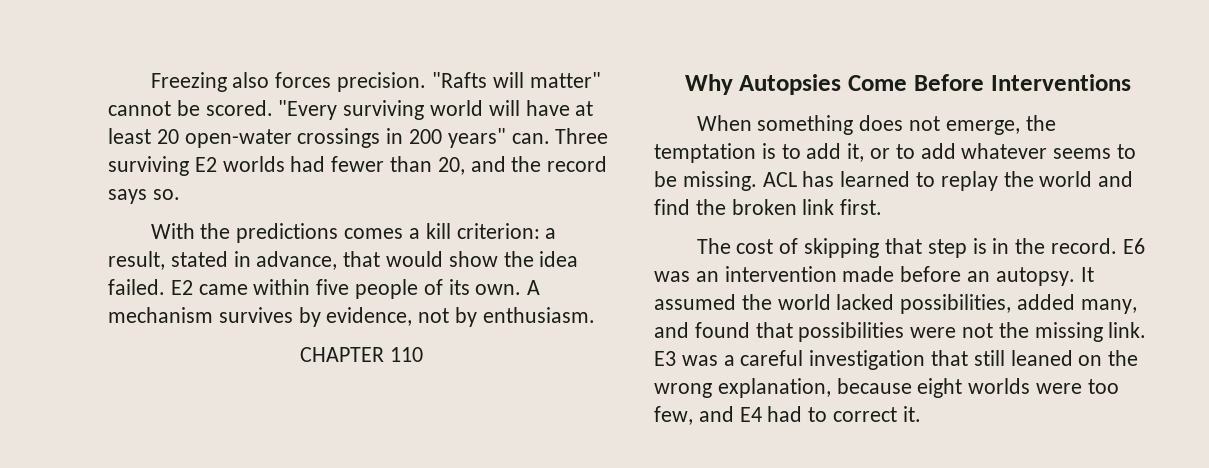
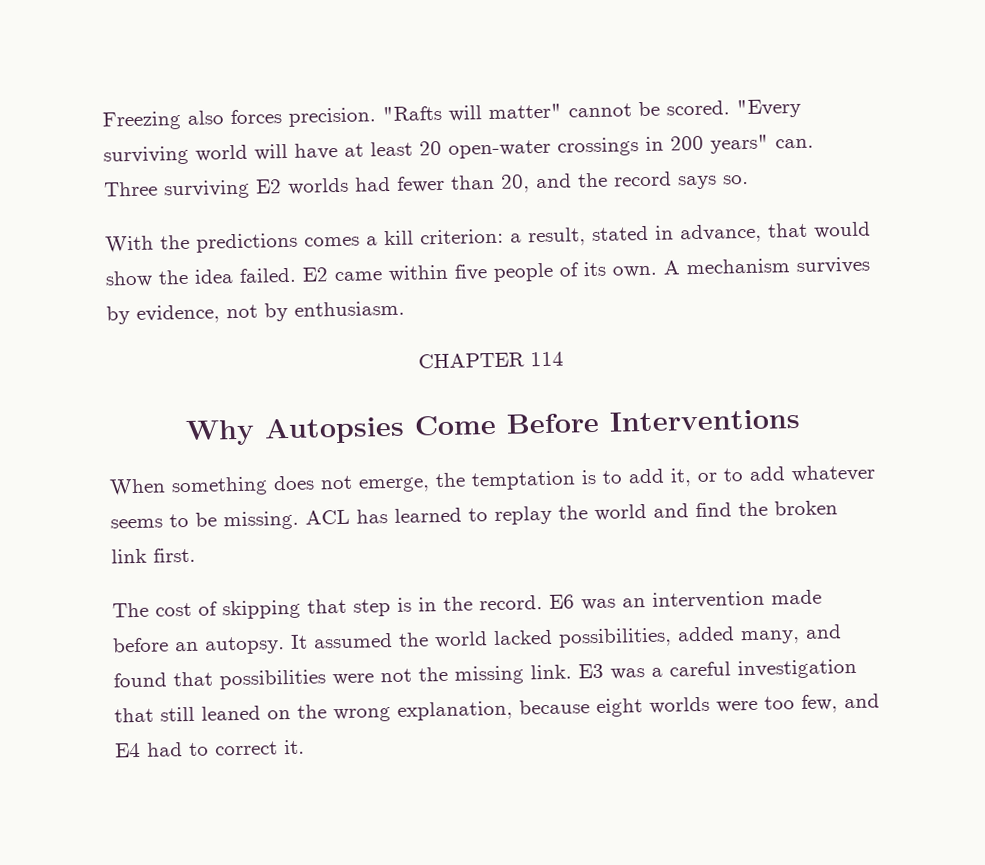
- CHAPTER 110
+ CHAPTER 114

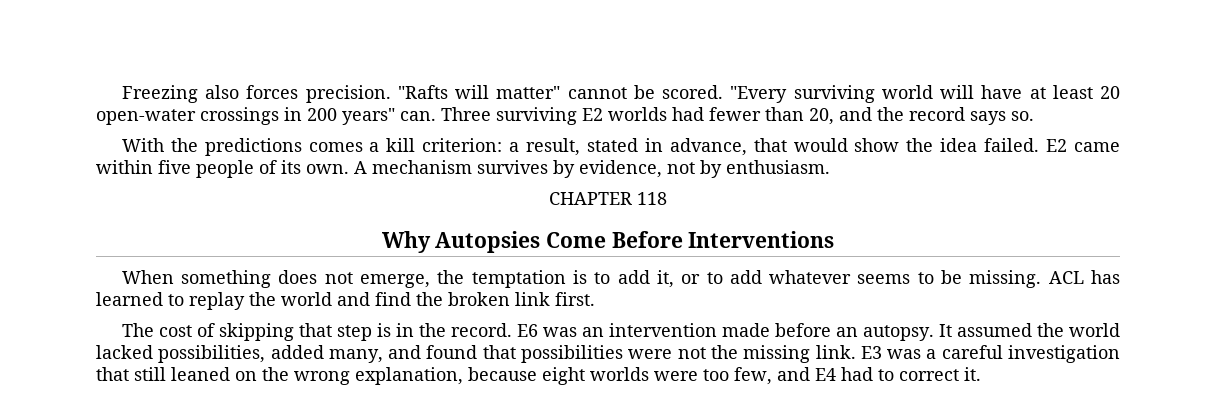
- CHAPTER 114
+ CHAPTER 118

